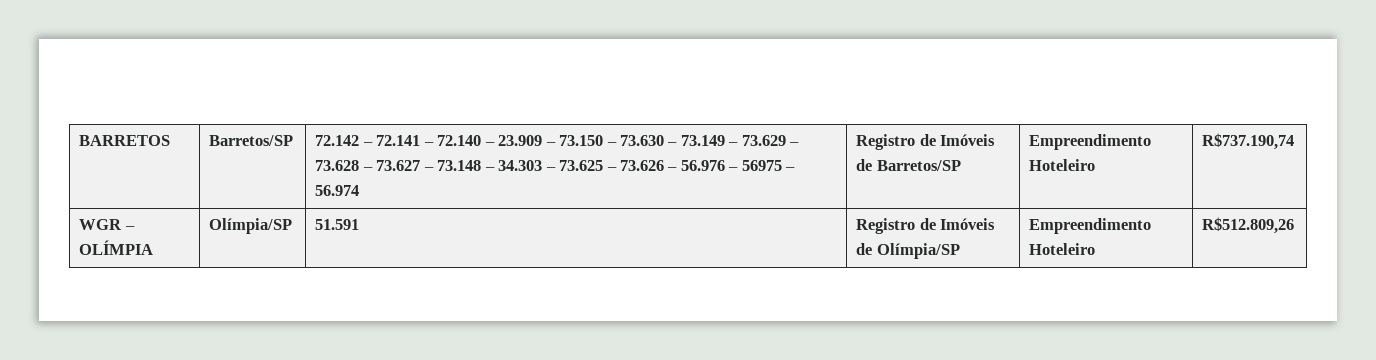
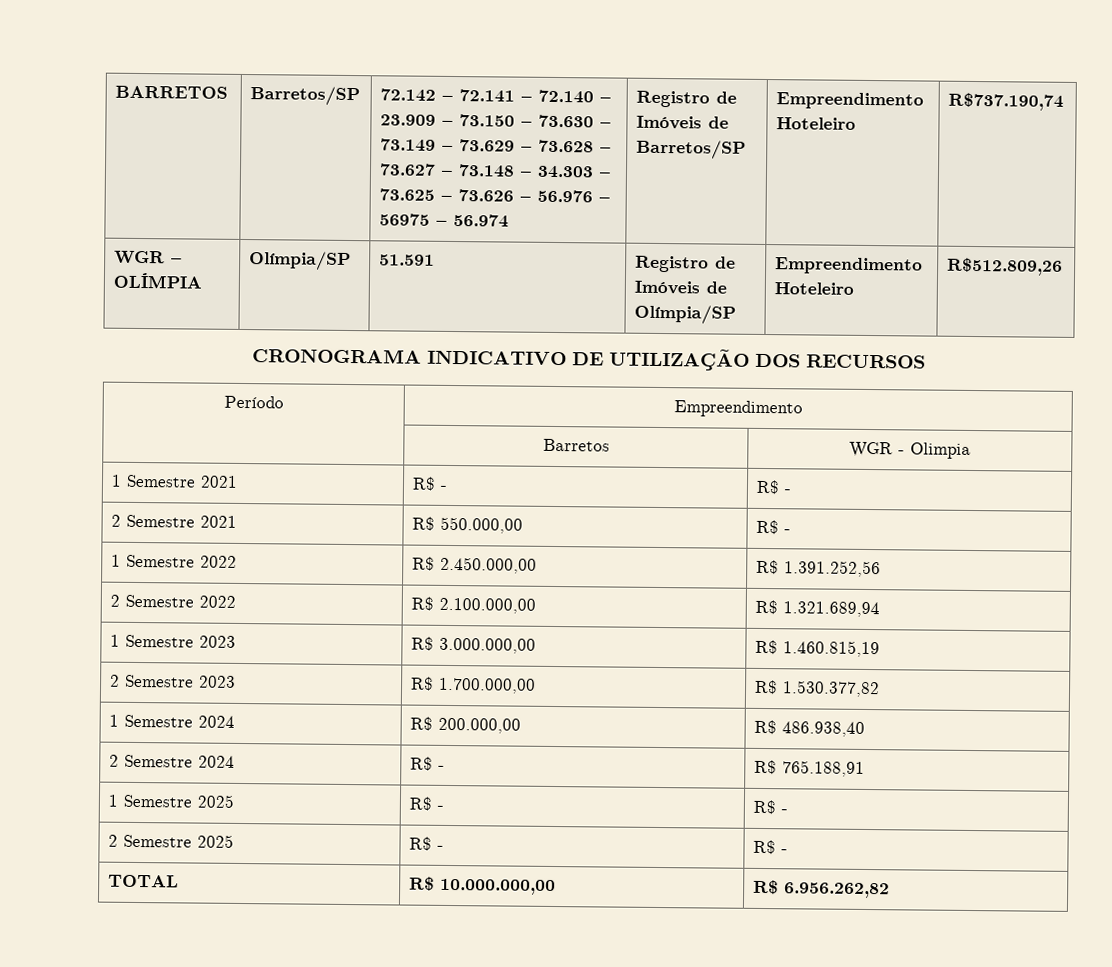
+ CRONOGRAMA INDICATIVO DE UTILIZAÇÃO DOS RECURSOS
+ Período | Empreendimento
+ | Barretos | WGR - Olimpia
+ 1 Semestre 2021 | R$ - | R$ -
+ 2 Semestre 2021 | R$ 550.000,00 | R$ -
+ 1 Semestre 2022 | R$ 2.450.000,00 | R$ 1.391.252,56
+ 2 Semestre 2022 | R$ 2.100.000,00 | R$ 1.321.689,94
+ 1 Semestre 2023 | R$ 3.000.000,00 | R$ 1.460.815,19
+ 2 Semestre 2023 | R$ 1.700.000,00 | R$ 1.530.377,82
+ 1 Semestre 2024 | R$ 200.000,00 | R$ 486.938,40
+ 2 Semestre 2024 | R$ - | R$ 765.188,91
+ 1 Semestre 2025 | R$ - | R$ -
+ 2 Semestre 2025 | R$ - | R$ -
+ TOTAL | R$ 10.000.000,00 | R$ 6.956.262,82

